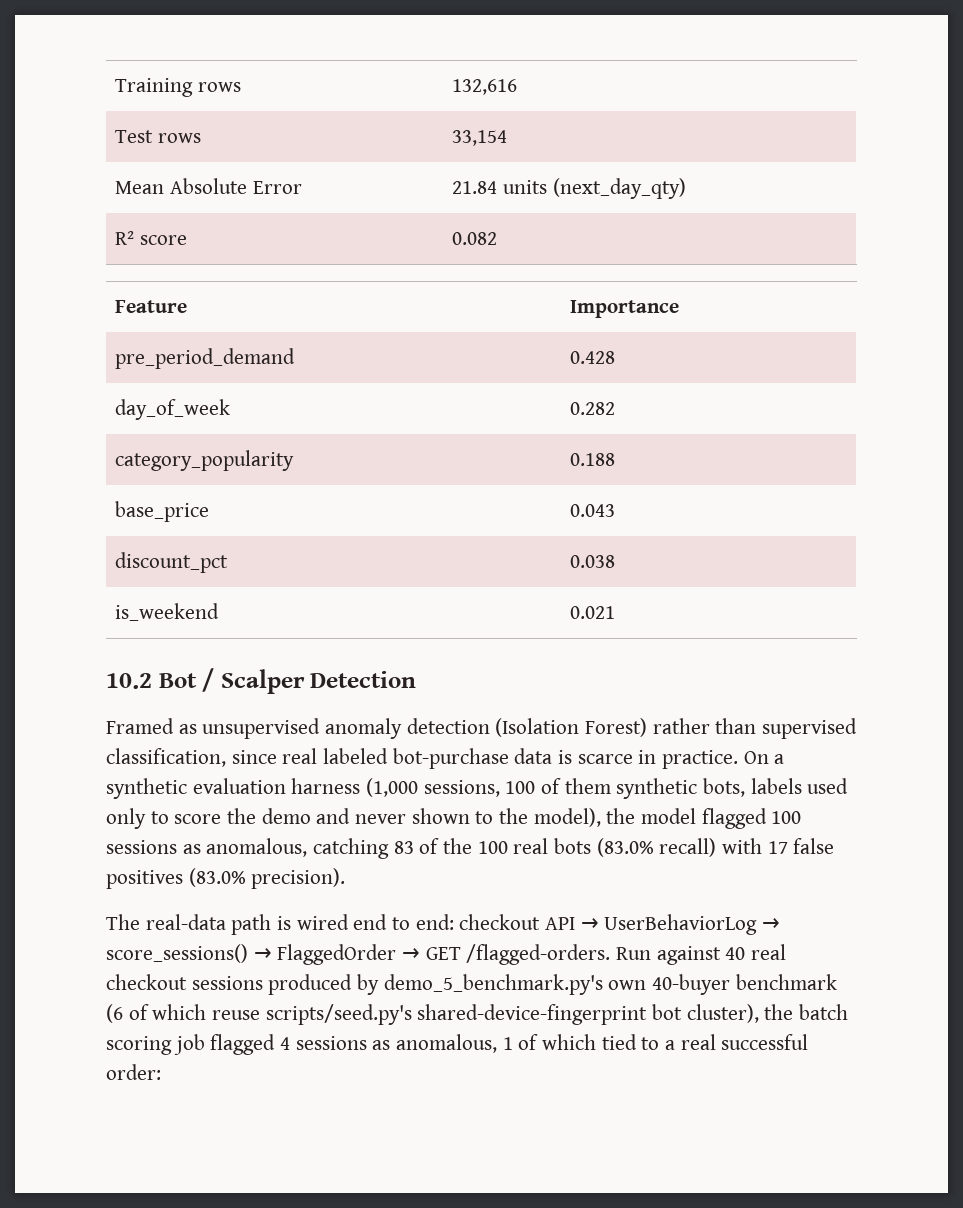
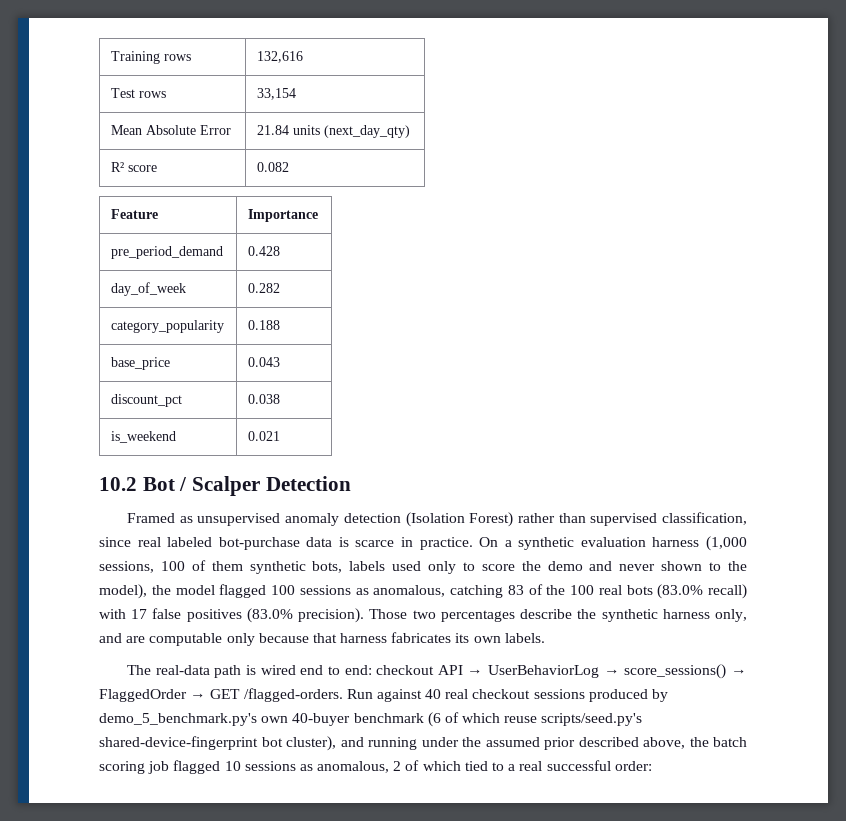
+ Those two percentages describe the synthetic harness only, and are computable only because that harness fabricates its own labels.
- Run against 40 real checkout sessions produced by demo_5_benchmark.py's own 40-buyer benchmark (6 of which reuse scripts/seed.py's shared-device-fingerprint bot cluster), the batch scoring job flagged 4 sessions as anomalous, 1 of which tied to a real successful order:
+ Run against 40 real checkout sessions produced by demo_5_benchmark.py's own 40-buyer benchmark (6 of which reuse scripts/seed.py's shared-device-fingerprint bot cluster), and running under the assumed prior described above, the batch scoring job flagged 10 sessions as anomalous, 2 of which tied to a real successful order:

